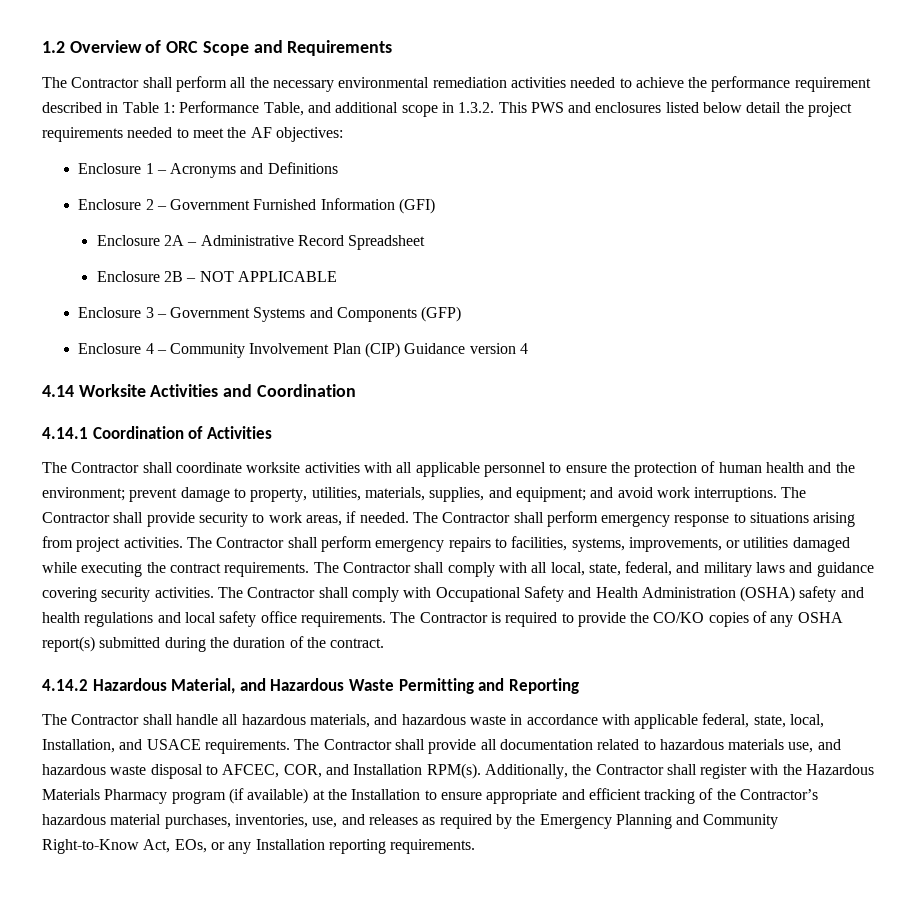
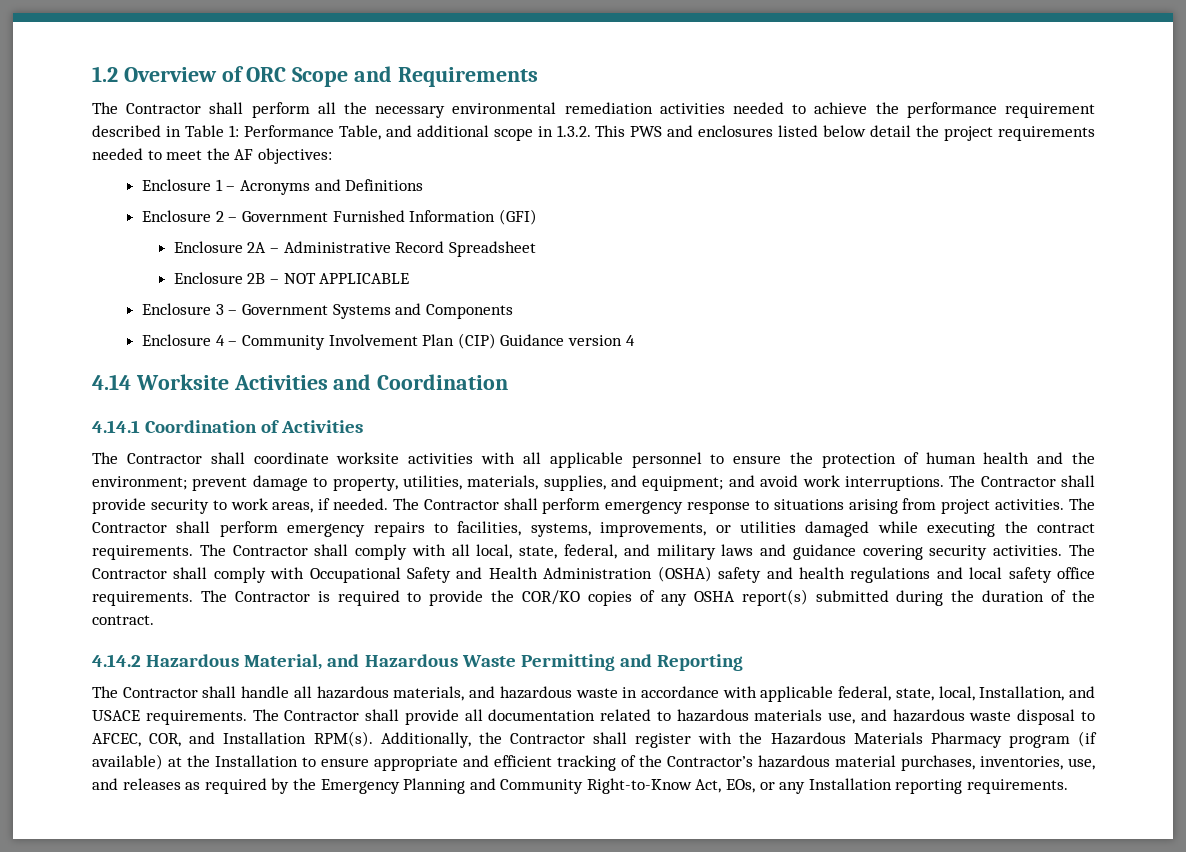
- Enclosure 3 – Government Systems and Components (GFP)
+ Enclosure 3 – Government Systems and Components
- The Contractor is required to provide the CO/KO copies of any OSHA report(s) submitted during the duration of the contract.
+ The Contractor is required to provide the COR/KO copies of any OSHA report(s) submitted during the duration of the contract.

